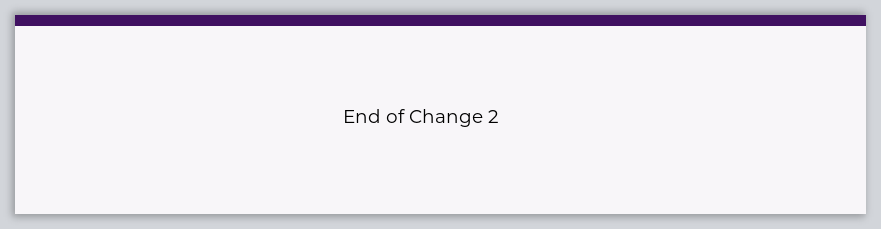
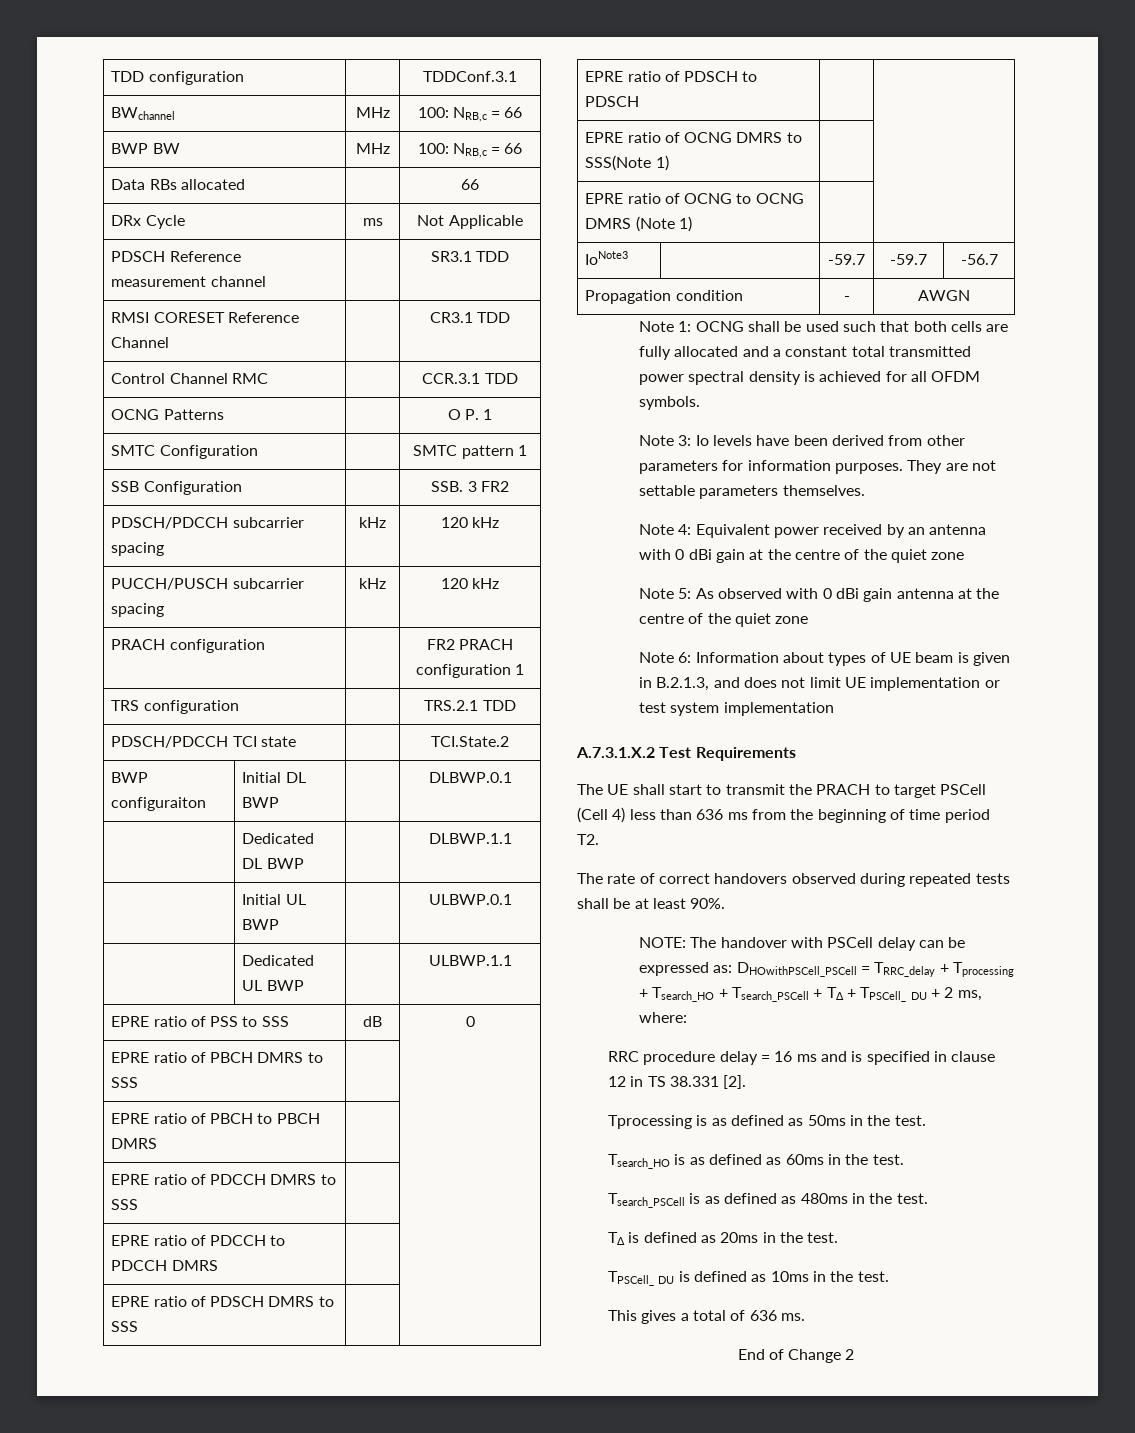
+ TDD configuration | | TDDConf.3.1
+ BWchannel | MHz | 100: NRB,c = 66
+ BWP BW | MHz | 100: NRB,c = 66
+ Data RBs allocated | | 66
+ DRx Cycle | ms | Not Applicable
+ PDSCH Reference measurement channel | | SR3.1 TDD
+ RMSI CORESET Reference Channel | | CR3.1 TDD
+ Control Channel RMC | | CCR.3.1 TDD
+ OCNG Patterns | | O P. 1
+ SMTC Configuration | | SMTC pattern 1
+ SSB Configuration | | SSB. 3 FR2
+ PDSCH/PDCCH subcarrier spacing | kHz | 120 kHz
+ PUCCH/PUSCH subcarrier spacing | kHz | 120 kHz
+ PRACH configuration | | FR2 PRACH configuration 1
+ TRS configuration | | TRS.2.1 TDD
+ PDSCH/PDCCH TCI state | | TCI.State.2
+ BWP configuraiton | Initial DL BWP | | DLBWP.0.1
+ | Dedicated DL BWP | | DLBWP.1.1
+ | Initial UL BWP | | ULBWP.0.1
+ | Dedicated UL BWP | | ULBWP.1.1
+ EPRE ratio of PSS to SSS | dB | 0
+ EPRE ratio of PBCH DMRS to SSS | |
+ EPRE ratio of PBCH to PBCH DMRS | |
+ EPRE ratio of PDCCH DMRS to SSS | |
+ EPRE ratio of PDCCH to PDCCH DMRS | |
+ EPRE ratio of PDSCH DMRS to SSS | |
+ EPRE ratio of PDSCH to PDSCH | |
+ EPRE ratio of OCNG DMRS to SSS(Note 1) | |
+ EPRE ratio of OCNG to OCNG DMRS (Note 1) | |
+ IoNote3 | | -59.7 | -59.7 | -56.7
+ Propagation condition | - | AWGN
+ Note 1: OCNG shall be used such that both cells are fully allocated and a constant total transmitted power spectral density is achieved for all OFDM symbols.
+ Note 3: Io levels have been derived from other parameters for information purposes. They are not settable parameters themselves.
+ Note 4: Equivalent power received by an antenna with 0 dBi gain at the centre of the quiet zone
+ Note 5: As observed with 0 dBi gain antenna at the centre of the quiet zone
+ Note 6: Information about types of UE beam is given in B.2.1.3, and does not limit UE implementation or test system implementation
+ A.7.3.1.X.2 Test Requirements
+ The UE shall start to transmit the PRACH to target PSCell (Cell 4) less than 636 ms from the beginning of time period T2.
+ The rate of correct handovers observed during repeated tests shall be at least 90%.
+ NOTE: The handover with PSCell delay can be expressed as: DHOwithPSCell_PSCell = TRRC_delay + Tprocessing + Tsearch_HO + Tsearch_PSCell + T∆ + TPSCell_ DU + 2 ms, where:
+ RRC procedure delay = 16 ms and is specified in clause 12 in TS 38.331 [2].
+ Tprocessing is as defined as 50ms in the test.
+ Tsearch_HO is as defined as 60ms in the test.
+ Tsearch_PSCell is as defined as 480ms in the test.
+ T∆ is defined as 20ms in the test.
+ TPSCell_ DU is defined as 10ms in the test.
+ This gives a total of 636 ms.

